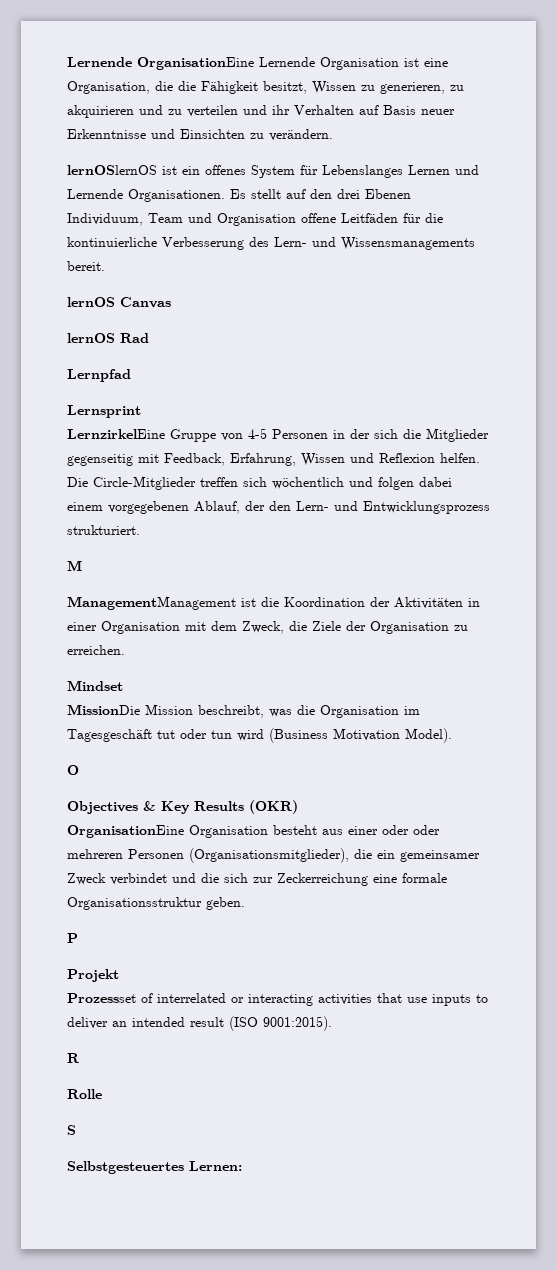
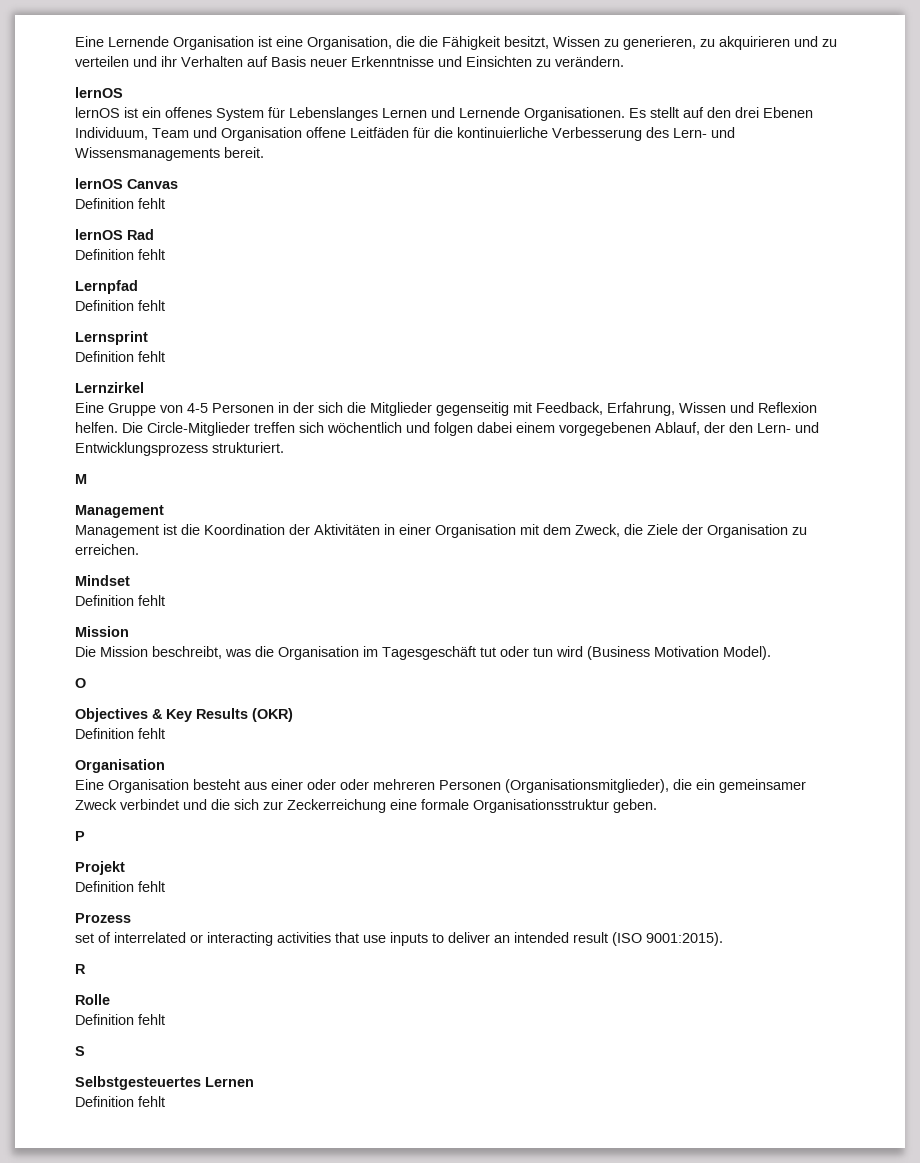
- Lernende OrganisationEine Lernende Organisation ist eine Organisation, die die Fähigkeit besitzt, Wissen zu generieren, zu akquirieren und zu verteilen und ihr Verhalten auf Basis neuer Erkenntnisse und Einsichten zu verändern.
- lernOSlernOS ist ein offenes System für Lebenslanges Lernen und Lernende Organisationen.
+ Eine Lernende Organisation ist eine Organisation, die die Fähigkeit besitzt, Wissen zu generieren, zu akquirieren und zu verteilen und ihr Verhalten auf Basis neuer Erkenntnisse und Einsichten zu verändern.
+ lernOS
+ lernOS ist ein offenes System für Lebenslanges Lernen und Lernende Organisationen.
  lernOS Canvas
+ Definition fehlt
  lernOS Rad
+ Definition fehlt
  Lernpfad
+ Definition fehlt
  Lernsprint
- LernzirkelEine Gruppe von 4-5 Personen in der sich die Mitglieder gegenseitig mit Feedback, Erfahrung, Wissen und Reflexion helfen.
+ Definition fehlt
+ Lernzirkel
+ Eine Gruppe von 4-5 Personen in der sich die Mitglieder gegenseitig mit Feedback, Erfahrung, Wissen und Reflexion helfen.
  M
- ManagementManagement ist die Koordination der Aktivitäten in einer Organisation mit dem Zweck, die Ziele der Organisation zu erreichen.
+ Management
+ Management ist die Koordination der Aktivitäten in einer Organisation mit dem Zweck, die Ziele der Organisation zu erreichen.
  Mindset
- MissionDie Mission beschreibt, was die Organisation im Tagesgeschäft tut oder tun wird (Business Motivation Model).
+ Definition fehlt
+ Mission
+ Die Mission beschreibt, was die Organisation im Tagesgeschäft tut oder tun wird (Business Motivation Model).
  Objectives & Key Results (OKR)
- OrganisationEine Organisation besteht aus einer oder oder mehreren Personen (Organisationsmitglieder), die ein gemeinsamer Zweck verbindet und die sich zur Zeckerreichung eine formale Organisationsstruktur geben.
+ Definition fehlt
+ Organisation
+ Eine Organisation besteht aus einer oder oder mehreren Personen (Organisationsmitglieder), die ein gemeinsamer Zweck verbindet und die sich zur Zeckerreichung eine formale Organisationsstruktur geben.
  Projekt
- Prozessset of interrelated or interacting activities that use inputs to deliver an intended result (ISO 9001:2015).
+ Definition fehlt
+ Prozess
+ set of interrelated or interacting activities that use inputs to deliver an intended result (ISO 9001:2015).
  Rolle
+ Definition fehlt
- Selbstgesteuertes Lernen:
+ Selbstgesteuertes Lernen
+ Definition fehlt

